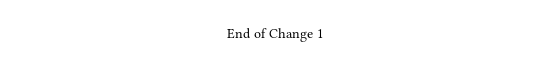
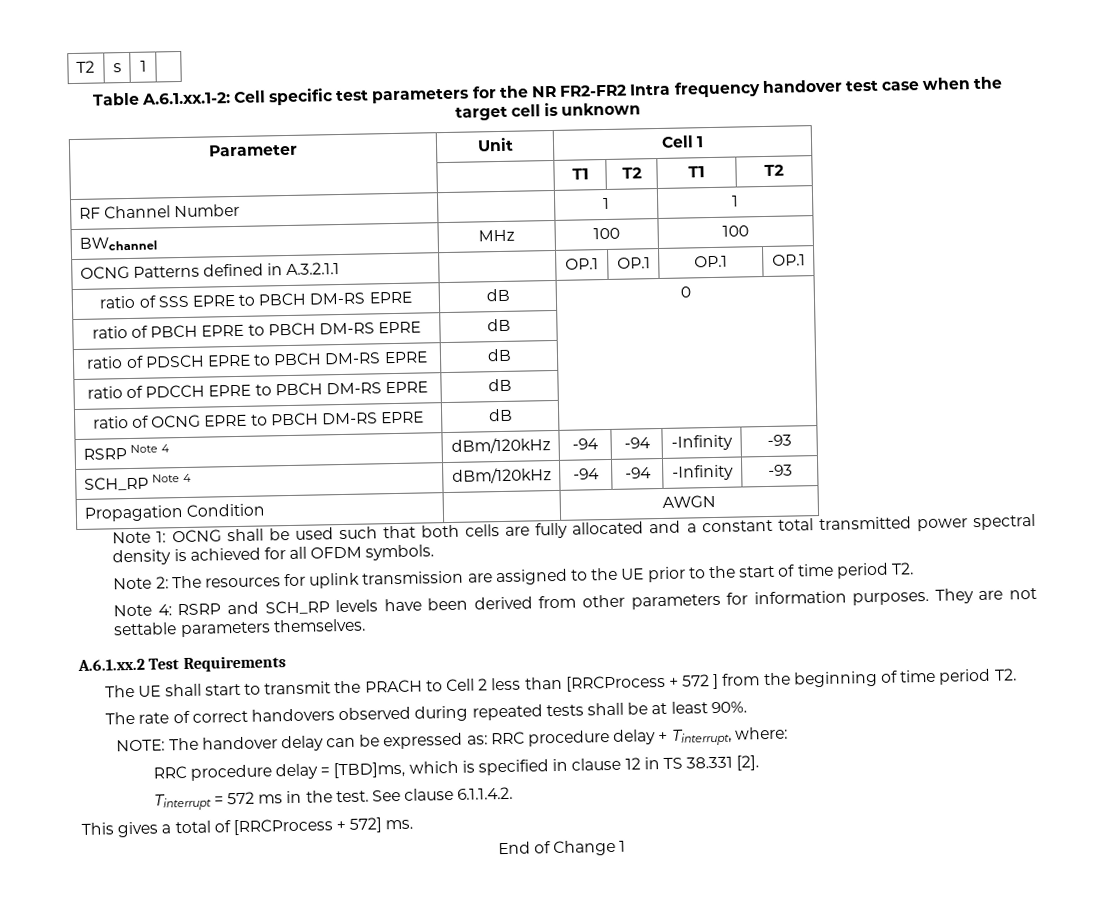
+ T2 | s | 1 |
+ Table A.6.1.xx.1-2: Cell specific test parameters for the NR FR2-FR2 Intra frequency handover test case when the target cell is unknown
+ Parameter | Unit | Cell 1
+ | | T1 | T2 | T1 | T2
+ RF Channel Number | | 1 | 1
+ BWchannel | MHz | 100 | 100
+ OCNG Patterns defined in A.3.2.1.1 | | OP.1 | OP.1 | OP.1 | OP.1
+ ratio of SSS EPRE to PBCH DM-RS EPRE | dB | 0
+ ratio of PBCH EPRE to PBCH DM-RS EPRE | dB |
+ ratio of PDSCH EPRE to PBCH DM-RS EPRE | dB |
+ ratio of PDCCH EPRE to PBCH DM-RS EPRE | dB |
+ ratio of OCNG EPRE to PBCH DM-RS EPRE | dB |
+ RSRP Note 4 | dBm/120kHz | -94 | -94 | -Infinity | -93
+ SCH_RP Note 4 | dBm/120kHz | -94 | -94 | -Infinity | -93
+ Propagation Condition | | AWGN
+ Note 1: OCNG shall be used such that both cells are fully allocated and a constant total transmitted power spectral density is achieved for all OFDM symbols.
+ Note 2: The resources for uplink transmission are assigned to the UE prior to the start of time period T2.
+ Note 4: RSRP and SCH_RP levels have been derived from other parameters for information purposes. They are not settable parameters themselves.
+ A.6.1.xx.2 Test Requirements
+ The UE shall start to transmit the PRACH to Cell 2 less than [RRCProcess + 572 ] from the beginning of time period T2.
+ The rate of correct handovers observed during repeated tests shall be at least 90%.
+ NOTE: The handover delay can be expressed as: RRC procedure delay + Tinterrupt, where:
+ RRC procedure delay = [TBD]ms, which is specified in clause 12 in TS 38.331 [2].
+ Tinterrupt = 572 ms in the test. See clause 6.1.1.4.2.
+ This gives a total of [RRCProcess + 572] ms.

